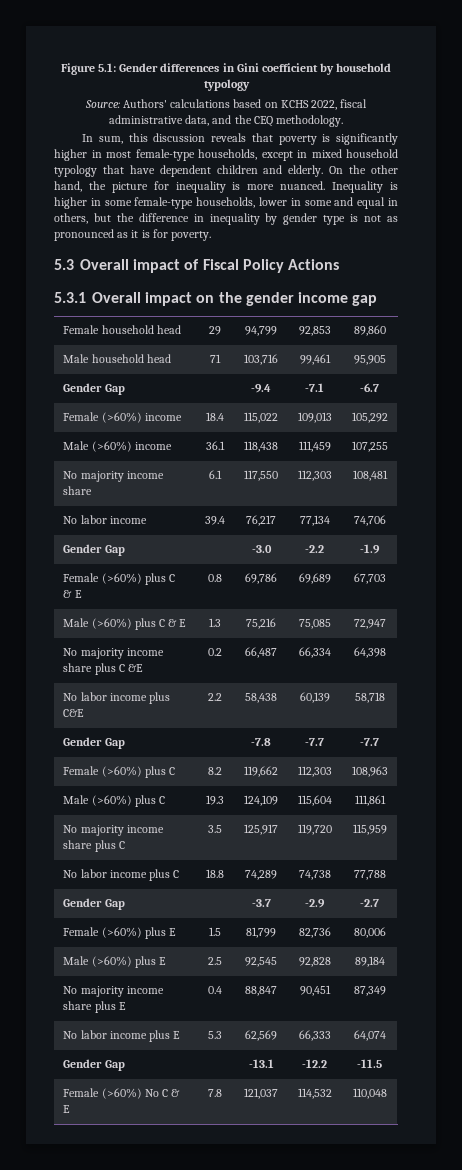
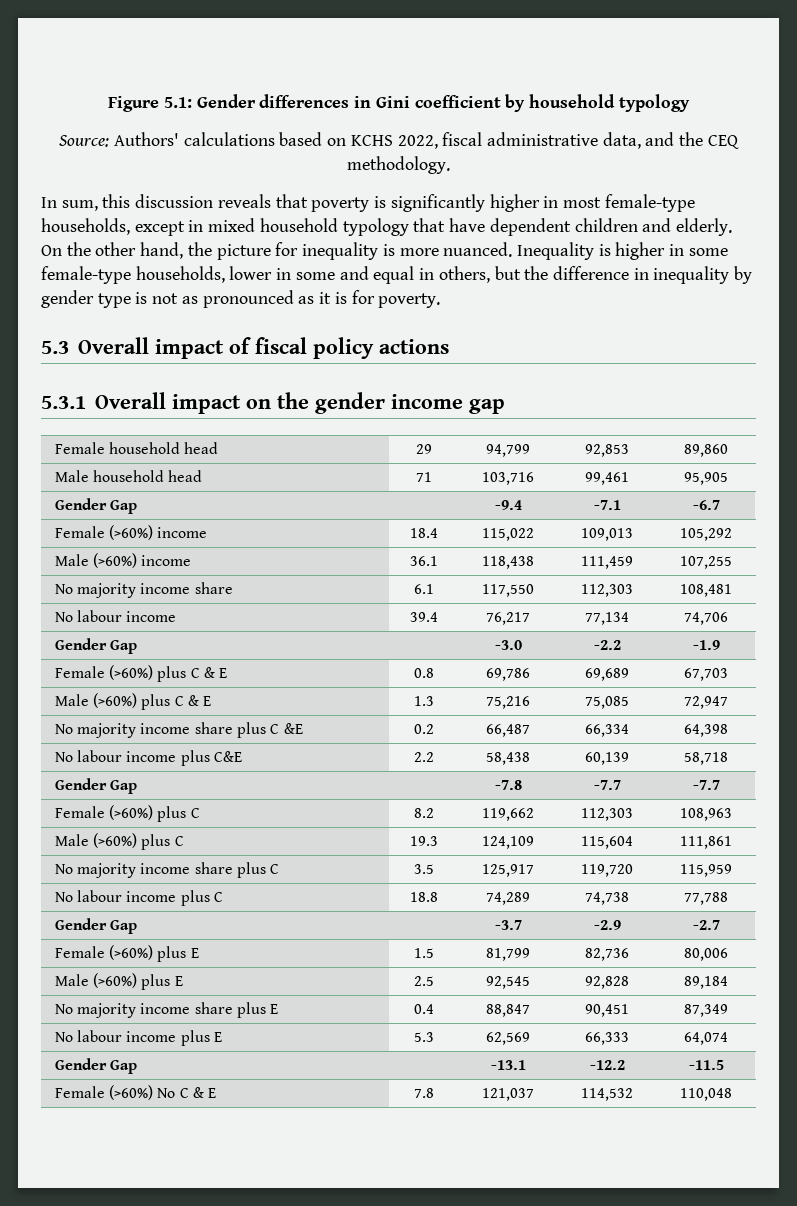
- 5.3 Overall impact of Fiscal Policy Actions
+ 5.3 Overall impact of fiscal policy actions
- No labor income | 39.4 | 76,217 | 77,134 | 74,706
+ No labour income | 39.4 | 76,217 | 77,134 | 74,706
- No labor income plus C&E | 2.2 | 58,438 | 60,139 | 58,718
+ No labour income plus C&E | 2.2 | 58,438 | 60,139 | 58,718
- No labor income plus C | 18.8 | 74,289 | 74,738 | 77,788
+ No labour income plus C | 18.8 | 74,289 | 74,738 | 77,788
- No labor income plus E | 5.3 | 62,569 | 66,333 | 64,074
+ No labour income plus E | 5.3 | 62,569 | 66,333 | 64,074

